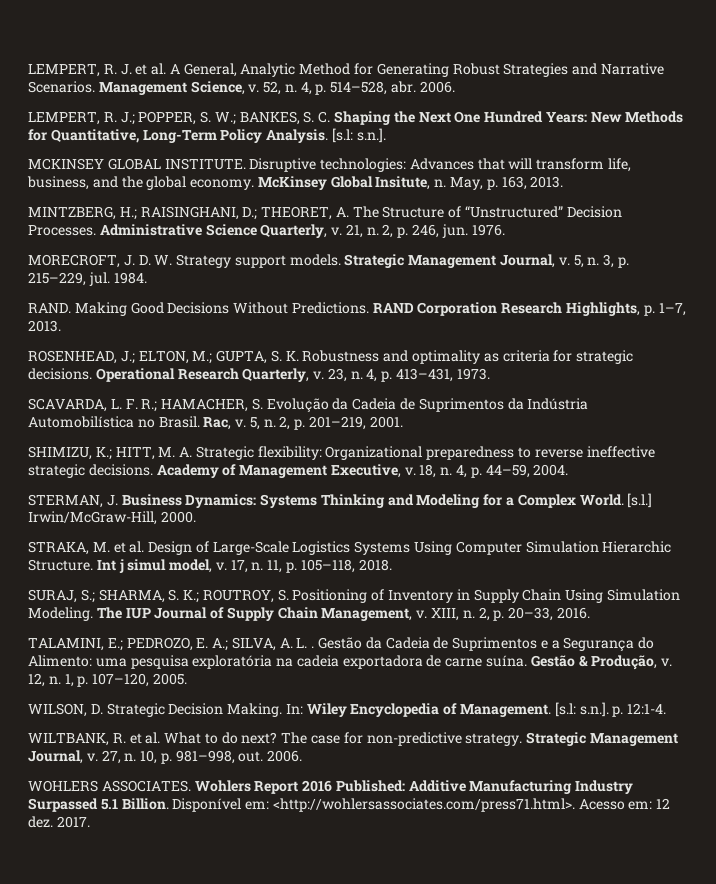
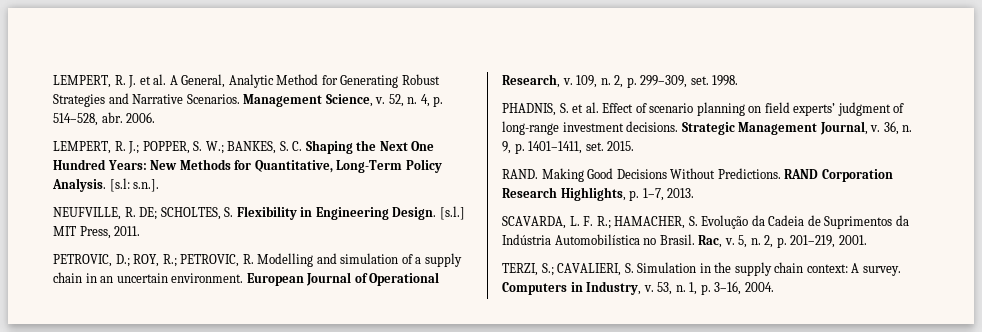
- MCKINSEY GLOBAL INSTITUTE. Disruptive technologies: Advances that will transform life, business, and the global economy. McKinsey Global Insitute, n. May, p. 163, 2013.
- MINTZBERG, H.; RAISINGHANI, D.; THEORET, A. The Structure of “Unstructured” Decision Processes. Administrative Science Quarterly, v. 21, n. 2, p. 246, jun. 1976.
- MORECROFT, J. D. W. Strategy support models. Strategic Management Journal, v. 5, n. 3, p. 215–229, jul. 1984.
+ NEUFVILLE, R. DE; SCHOLTES, S. Flexibility in Engineering Design. [s.l.] MIT Press, 2011.
+ PETROVIC, D.; ROY, R.; PETROVIC, R. Modelling and simulation of a supply chain in an uncertain environment. European Journal of Operational Research, v. 109, n. 2, p. 299–309, set. 1998.
+ PHADNIS, S. et al. Effect of scenario planning on field experts’ judgment of long-range investment decisions. Strategic Management Journal, v. 36, n. 9, p. 1401–1411, set. 2015.
- ROSENHEAD, J.; ELTON, M.; GUPTA, S. K. Robustness and optimality as criteria for strategic decisions. Operational Research Quarterly, v. 23, n. 4, p. 413–431, 1973.
- SHIMIZU, K.; HITT, M. A. Strategic flexibility: Organizational preparedness to reverse ineffective strategic decisions. Academy of Management Executive, v. 18, n. 4, p. 44–59, 2004.
- STERMAN, J. Business Dynamics: Systems Thinking and Modeling for a Complex World. [s.l.] Irwin/McGraw-Hill, 2000.
- STRAKA, M. et al. Design of Large-Scale Logistics Systems Using Computer Simulation Hierarchic Structure. Int j simul model, v. 17, n. 11, p. 105–118, 2018.
- SURAJ, S.; SHARMA, S. K.; ROUTROY, S. Positioning of Inventory in Supply Chain Using Simulation Modeling. The IUP Journal of Supply Chain Management, v. XIII, n. 2, p. 20–33, 2016.
- TALAMINI, E.; PEDROZO, E. A.; SILVA, A. L. . Gestão da Cadeia de Suprimentos e a Segurança do Alimento: uma pesquisa exploratória na cadeia exportadora de carne suína. Gestão & Produção, v. 12, n. 1, p. 107–120, 2005.
- WILSON, D. Strategic Decision Making. In: Wiley Encyclopedia of Management. [s.l: s.n.]. p. 12:1-4.
- WILTBANK, R. et al. What to do next? The case for non-predictive strategy. Strategic Management Journal, v. 27, n. 10, p. 981–998, out. 2006.
- WOHLERS ASSOCIATES. Wohlers Report 2016 Published: Additive Manufacturing Industry Surpassed 5.1 Billion. Disponível em: <http://wohlersassociates.com/press71.html>. Acesso em: 12 dez. 2017.
+ TERZI, S.; CAVALIERI, S. Simulation in the supply chain context: A survey. Computers in Industry, v. 53, n. 1, p. 3–16, 2004.

